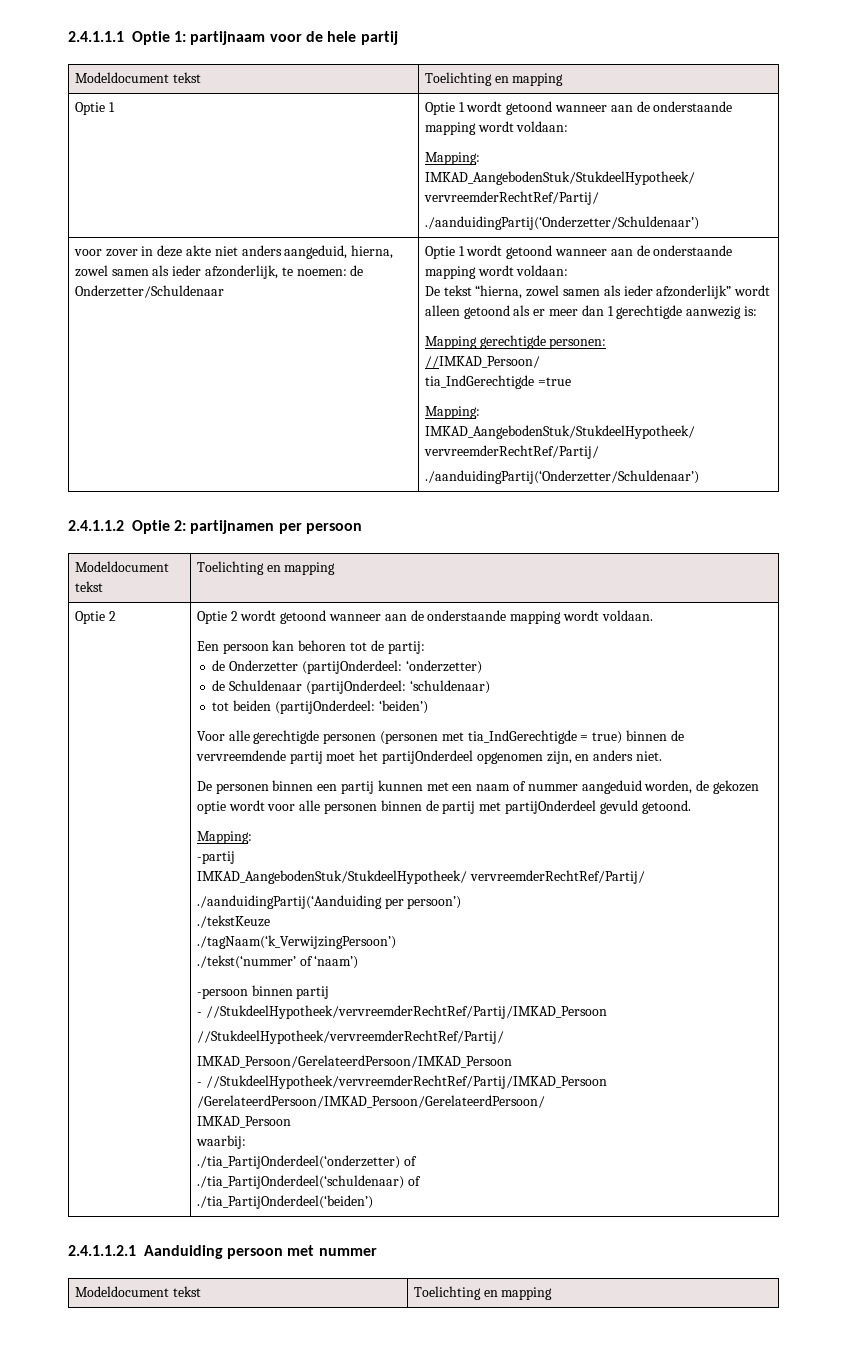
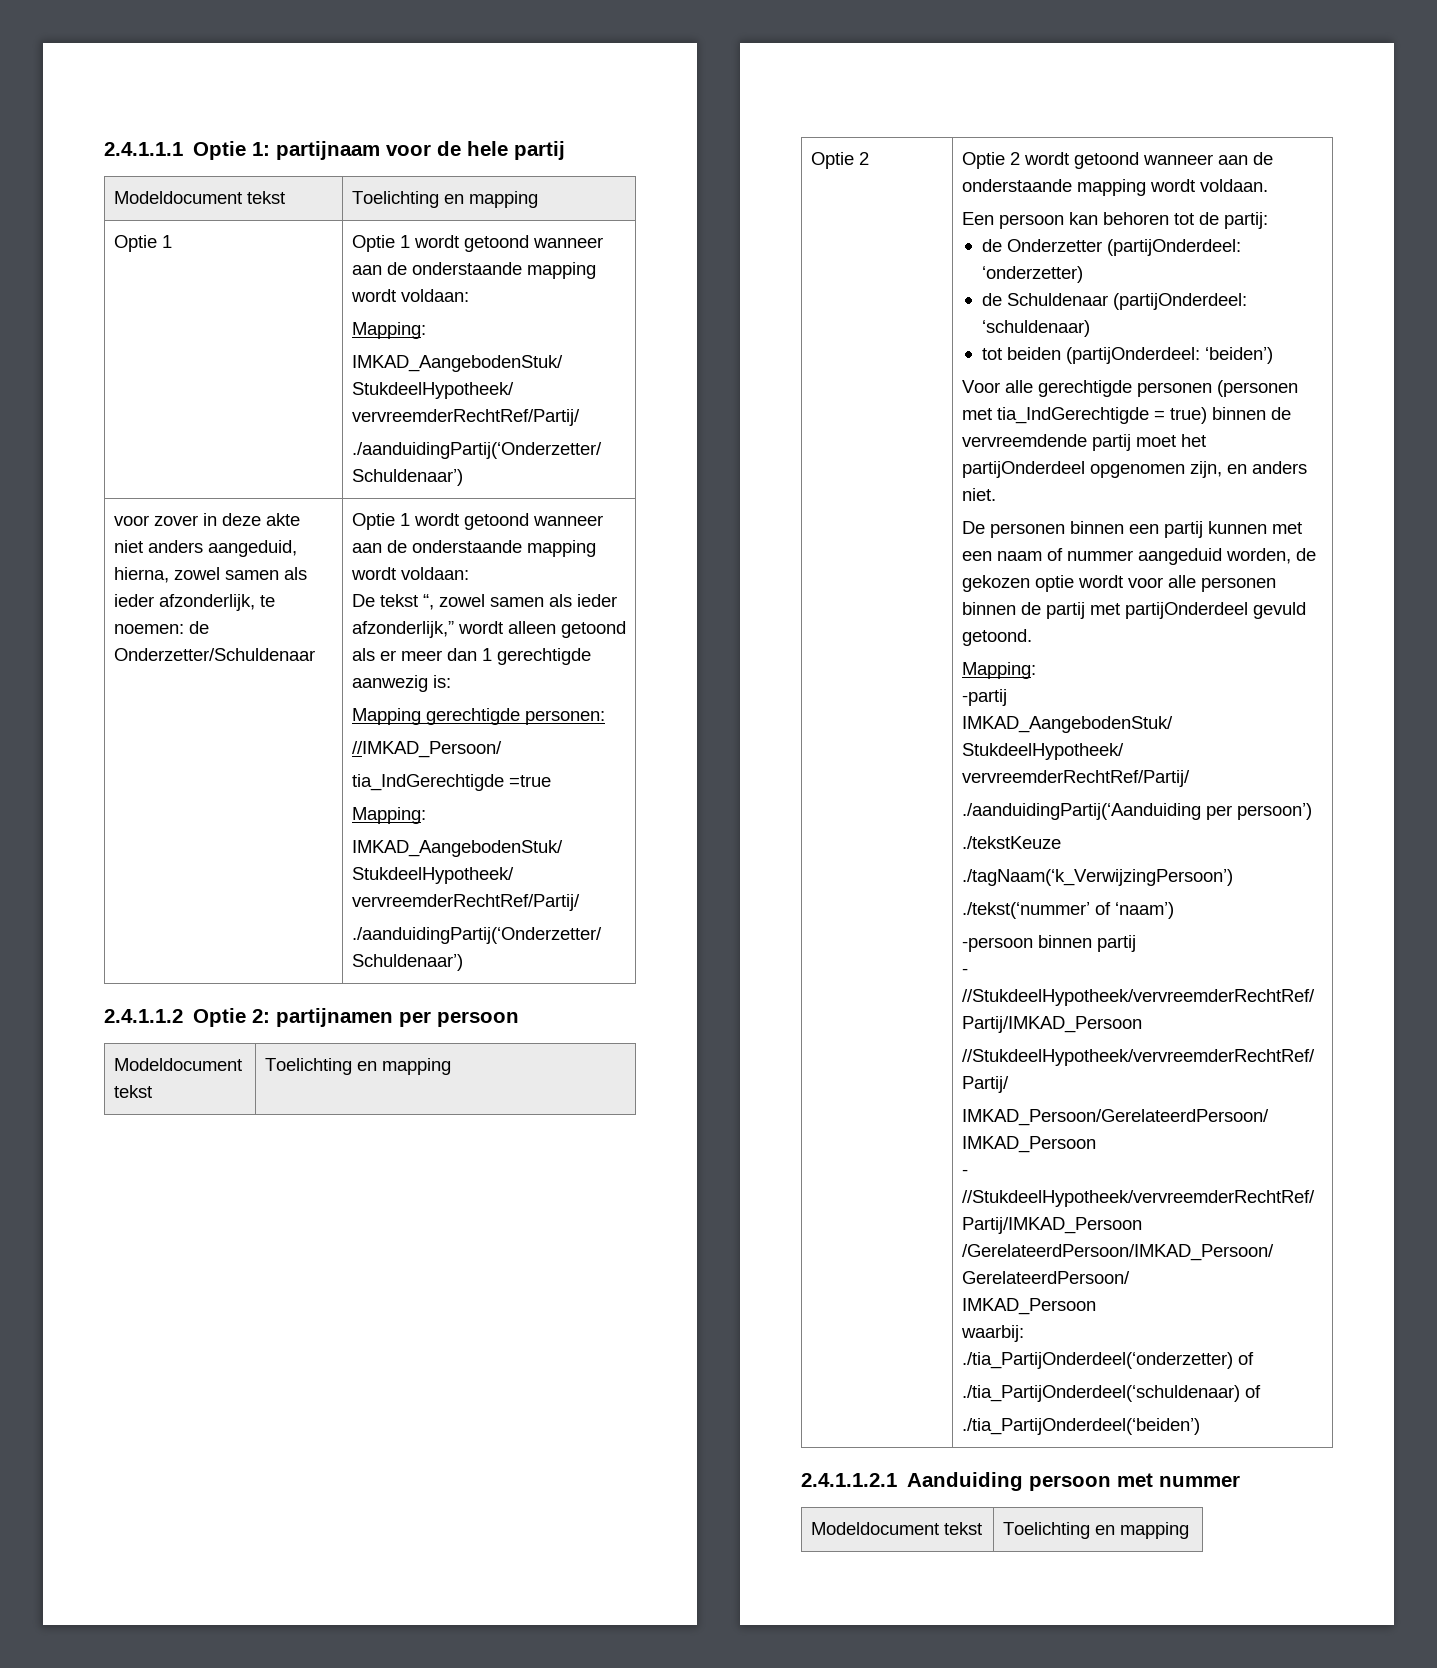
- De tekst “hierna, zowel samen als ieder afzonderlijk” wordt alleen getoond als er meer dan 1 gerechtigde aanwezig is:
+ De tekst “, zowel samen als ieder afzonderlijk,” wordt alleen getoond als er meer dan 1 gerechtigde aanwezig is:

